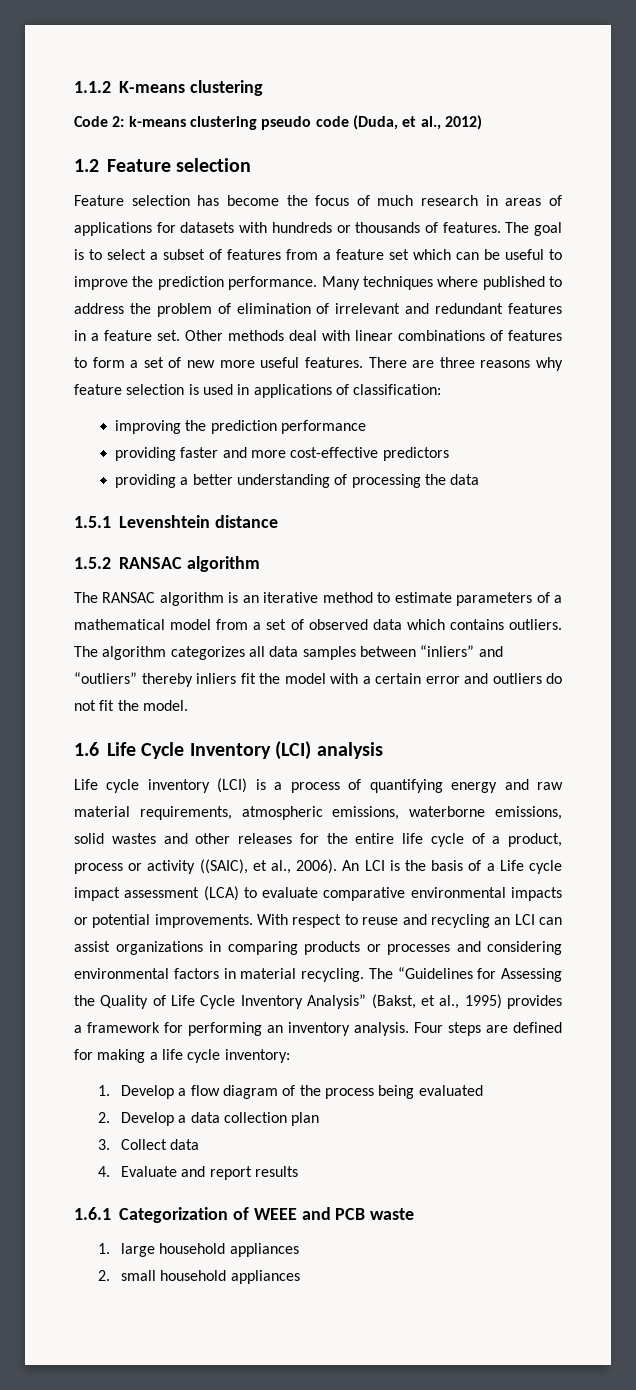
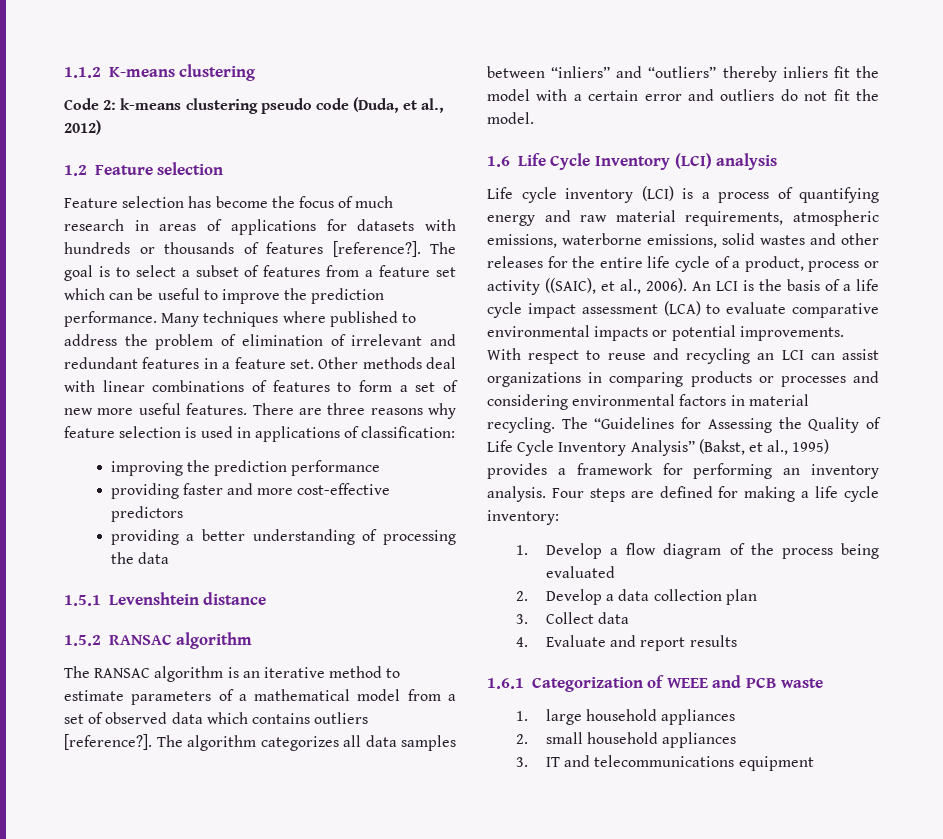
- Feature selection has become the focus of much research in areas of applications for datasets with hundreds or thousands of features.
+ Feature selection has become the focus of much research in areas of applications for datasets with hundreds or thousands of features [reference?].
- The RANSAC algorithm is an iterative method to estimate parameters of a mathematical model from a set of observed data which contains outliers.
+ The RANSAC algorithm is an iterative method to estimate parameters of a mathematical model from a set of observed data which contains outliers [reference?].
- An LCI is the basis of a Life cycle impact assessment (LCA) to evaluate comparative environmental impacts or potential improvements.
+ An LCI is the basis of a life cycle impact assessment (LCA) to evaluate comparative environmental impacts or potential improvements.
+ 3. IT and telecommunications equipment

